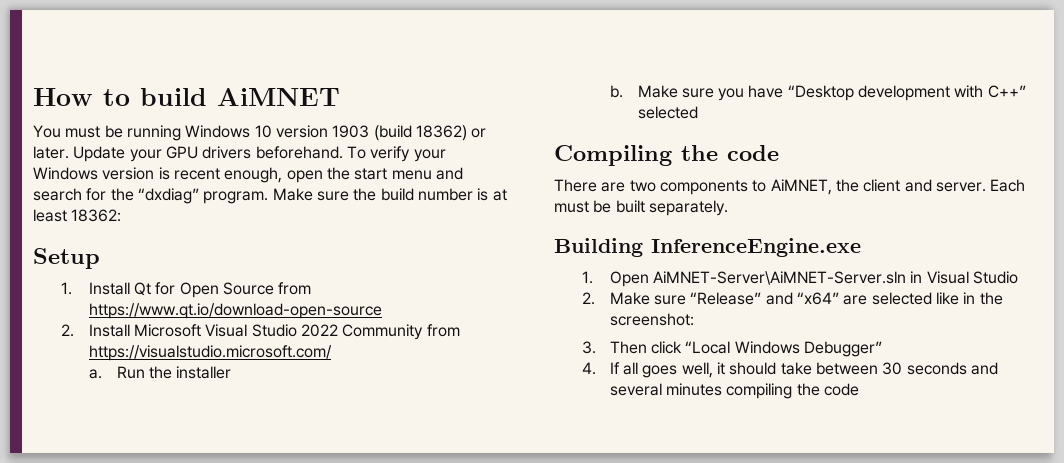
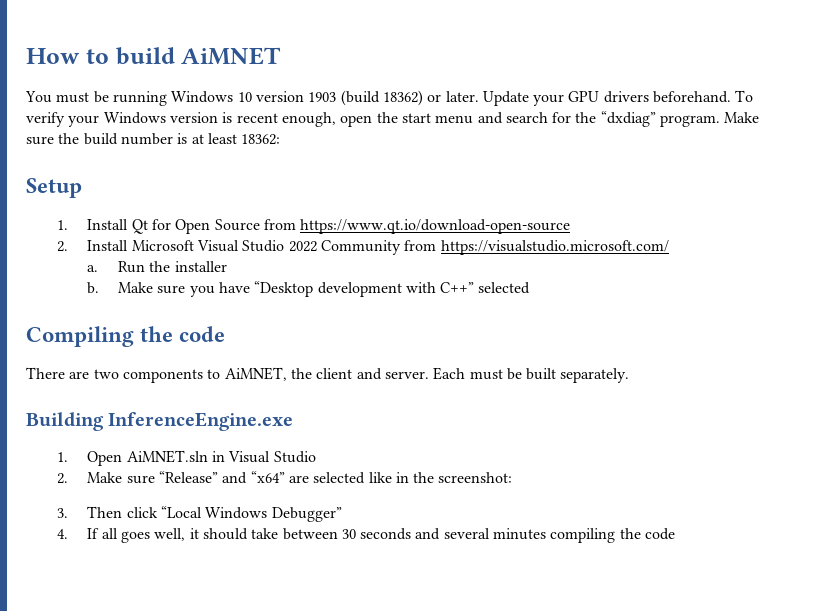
- 1. Open AiMNET-Server\AiMNET-Server.sln in Visual Studio
+ 1. Open AiMNET.sln in Visual Studio

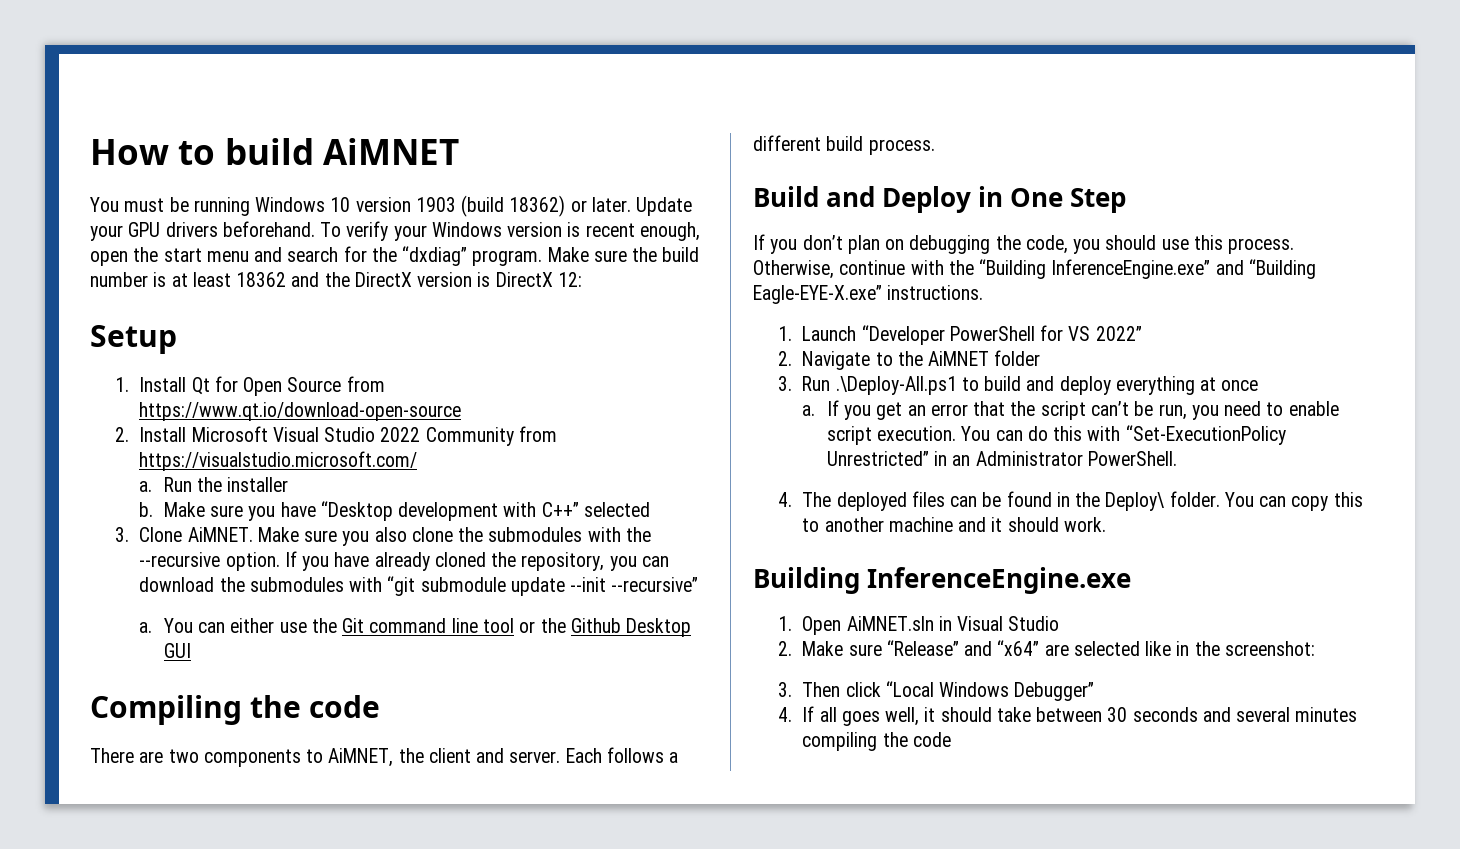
- Make sure the build number is at least 18362:
+ Make sure the build number is at least 18362 and the DirectX version is DirectX 12:
+ 3. Clone AiMNET. Make sure you also clone the submodules with the --recursive option. If you have already cloned the repository, you can download the submodules with “git submodule update --init --recursive”
+ a. You can either use the Git command line tool or the Github Desktop GUI
- Each must be built separately.
+ Each follows a different build process.
+ Build and Deploy in One Step
+ If you don’t plan on debugging the code, you should use this process. Otherwise, continue with the “Building InferenceEngine.exe” and “Building Eagle-EYE-X.exe” instructions.
+ 1. Launch “Developer PowerShell for VS 2022”
+ 2. Navigate to the AiMNET folder
+ 3. Run .\Deploy-All.ps1 to build and deploy everything at once
+ a. If you get an error that the script can’t be run, you need to enable script execution. You can do this with “Set-ExecutionPolicy Unrestricted” in an Administrator PowerShell.
+ 4. The deployed files can be found in the Deploy\ folder. You can copy this to another machine and it should work.

